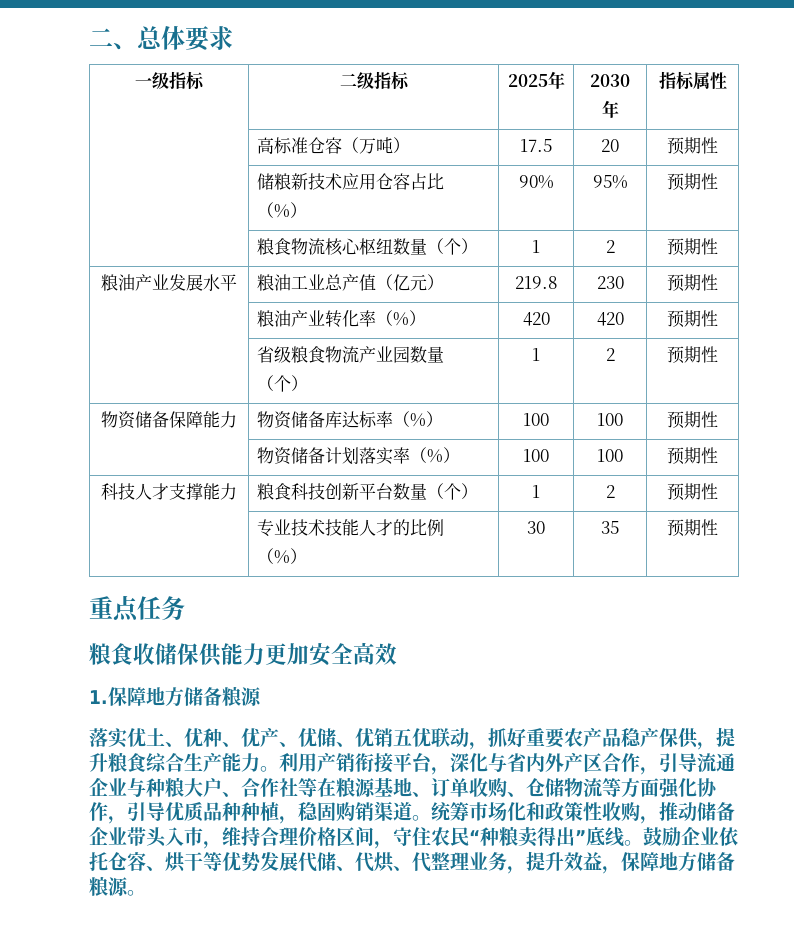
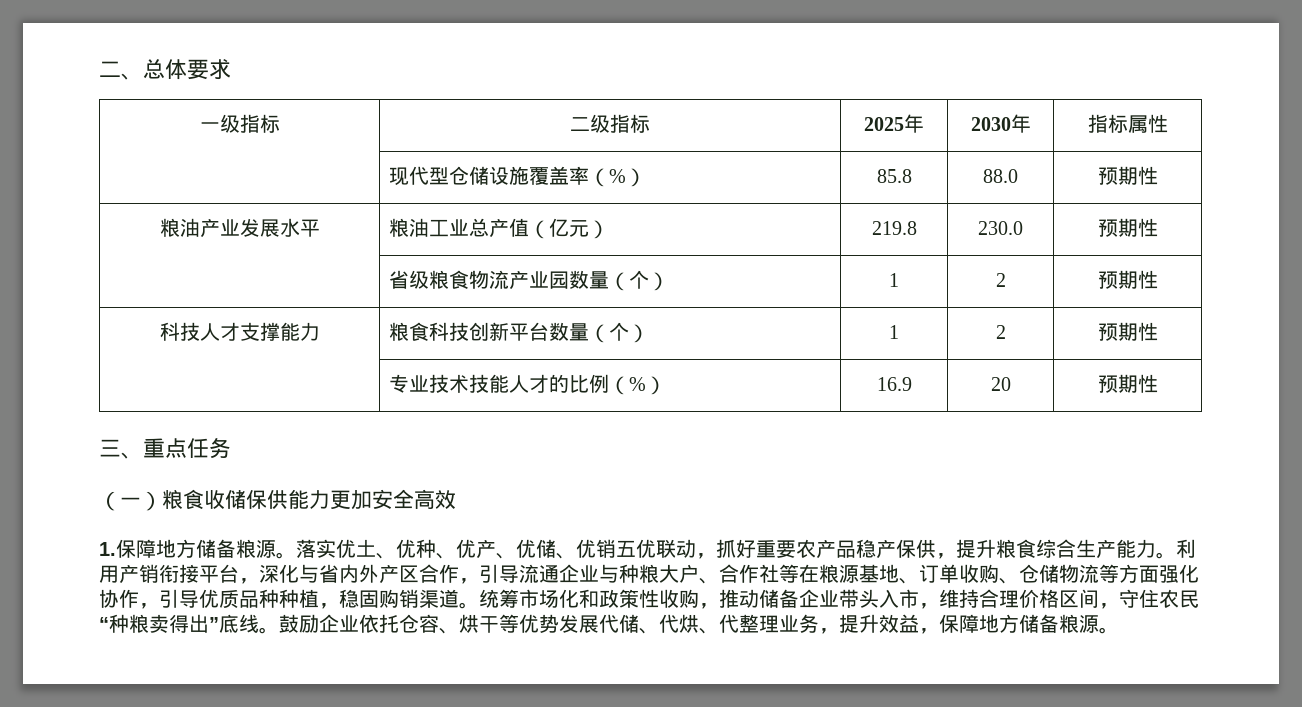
- | 高标准仓容（万吨） | 17.5 | 20 | 预期性
- | 储粮新技术应用仓容占比（%） | 90% | 95% | 预期性
- | 粮食物流核心枢纽数量（个） | 1 | 2 | 预期性
+ | 现代型仓储设施覆盖率（%） | 85.8 | 88.0 | 预期性
- 粮油产业发展水平 | 粮油工业总产值（亿元） | 219.8 | 230 | 预期性
- | 粮油产业转化率（%） | 420 | 420 | 预期性
+ 粮油产业发展水平 | 粮油工业总产值（亿元） | 219.8 | 230.0 | 预期性
- 物资储备保障能力 | 物资储备库达标率（%） | 100 | 100 | 预期性
- | 物资储备计划落实率（%） | 100 | 100 | 预期性
- | 专业技术技能人才的比例（%） | 30 | 35 | 预期性
- 重点任务
+ | 专业技术技能人才的比例（%） | 16.9 | 20 | 预期性
+ 三、重点任务
- 粮食收储保供能力更加安全高效
+ （一）粮食收储保供能力更加安全高效
- 1.保障地方储备粮源
- 落实优土、优种、优产、优储、优销五优联动，抓好重要农产品稳产保供，提升粮食综合生产能力。
+ 1.保障地方储备粮源。落实优土、优种、优产、优储、优销五优联动，抓好重要农产品稳产保供，提升粮食综合生产能力。

